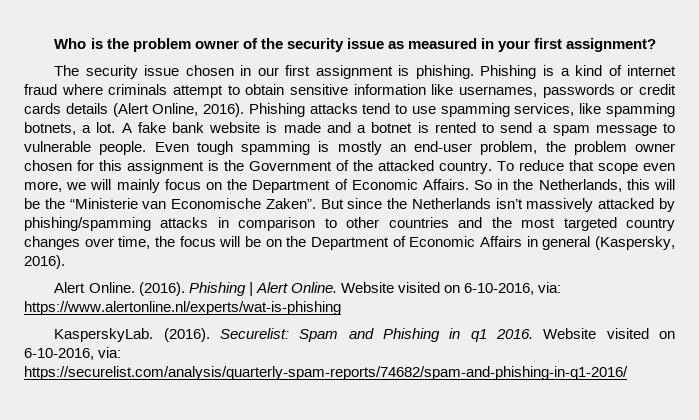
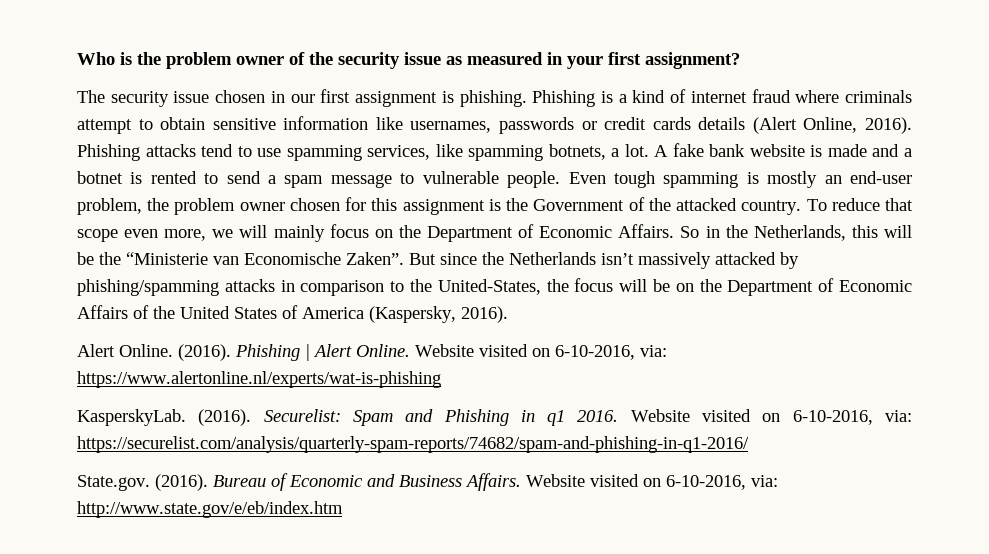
- But since the Netherlands isn’t massively attacked by phishing/spamming attacks in comparison to other countries and the most targeted country changes over time, the focus will be on the Department of Economic Affairs in general (Kaspersky, 2016).
+ But since the Netherlands isn’t massively attacked by phishing/spamming attacks in comparison to the United-States, the focus will be on the Department of Economic Affairs of the United States of America (Kaspersky, 2016).
+ State.gov. (2016). Bureau of Economic and Business Affairs. Website visited on 6-10-2016, via: http://www.state.gov/e/eb/index.htm

